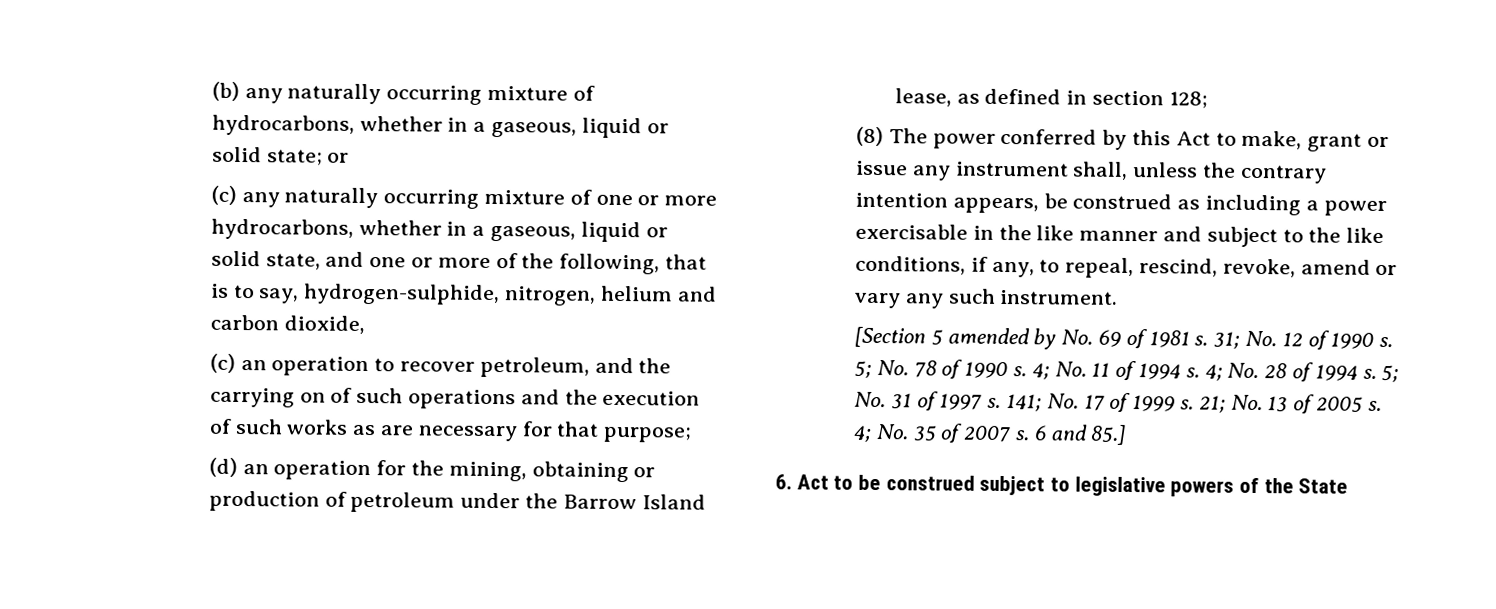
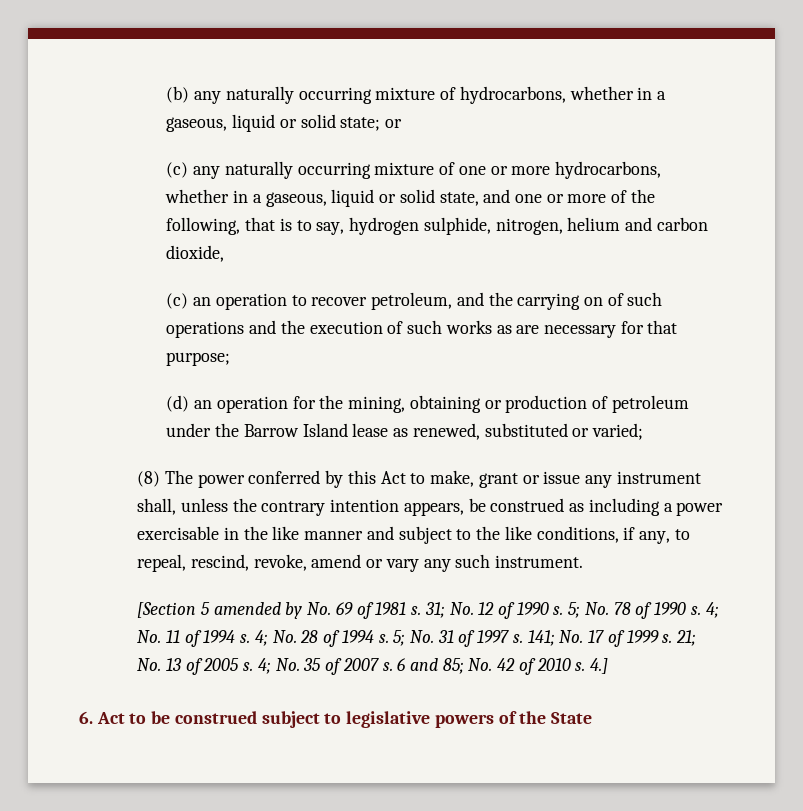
- (c) any naturally occurring mixture of one or more hydrocarbons, whether in a gaseous, liquid or solid state, and one or more of the following, that is to say, hydrogen-sulphide, nitrogen, helium and carbon dioxide,
+ (c) any naturally occurring mixture of one or more hydrocarbons, whether in a gaseous, liquid or solid state, and one or more of the following, that is to say, hydrogen sulphide, nitrogen, helium and carbon dioxide,
- (d) an operation for the mining, obtaining or production of petroleum under the Barrow Island lease, as defined in section 128;
+ (d) an operation for the mining, obtaining or production of petroleum under the Barrow Island lease as renewed, substituted or varied;
- 6 and 85.]
+ 6 and 85; No. 42 of 2010 s. 4.]

